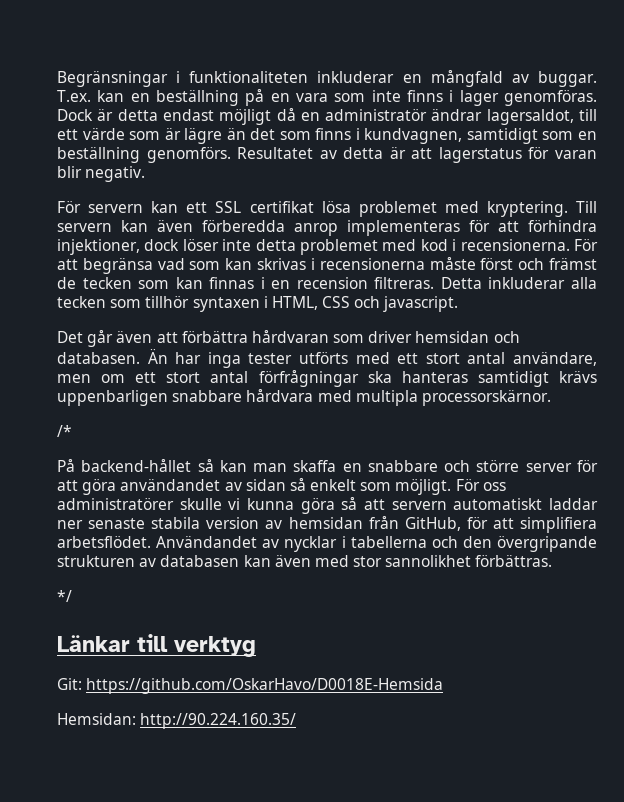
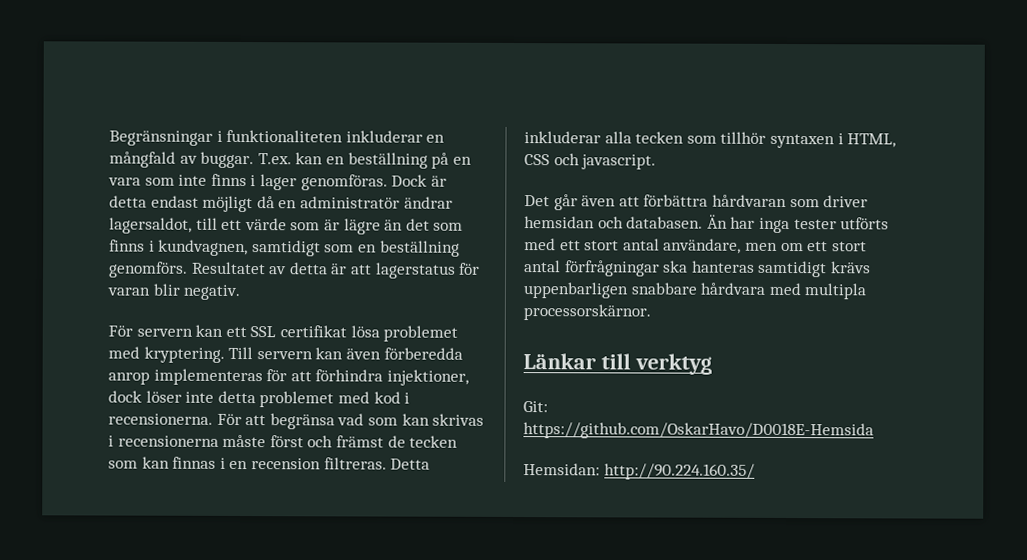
- /*
- På backend-hållet så kan man skaffa en snabbare och större server för att göra användandet av sidan så enkelt som möjligt. För oss administratörer skulle vi kunna göra så att servern automatiskt laddar ner senaste stabila version av hemsidan från GitHub, för att simplifiera arbetsflödet. Användandet av nycklar i tabellerna och den övergripande strukturen av databasen kan även med stor sannolikhet förbättras.
- */

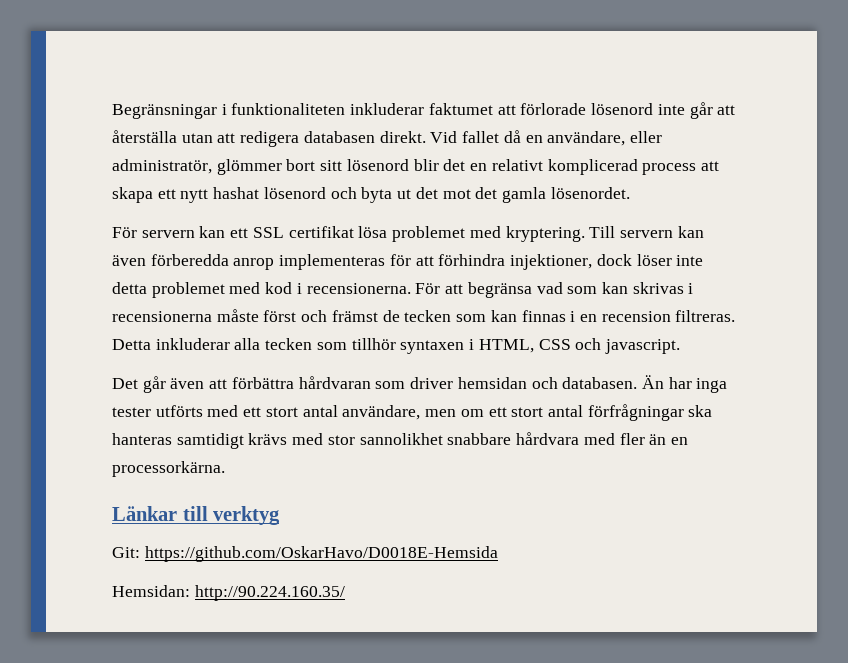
- Begränsningar i funktionaliteten inkluderar en mångfald av buggar. T.ex. kan en beställning på en vara som inte finns i lager genomföras. Dock är detta endast möjligt då en administratör ändrar lagersaldot, till ett värde som är lägre än det som finns i kundvagnen, samtidigt som en beställning genomförs. Resultatet av detta är att lagerstatus för varan blir negativ.
+ Begränsningar i funktionaliteten inkluderar faktumet att förlorade lösenord inte går att återställa utan att redigera databasen direkt. Vid fallet då en användare, eller administratör, glömmer bort sitt lösenord blir det en relativt komplicerad process att skapa ett nytt hashat lösenord och byta ut det mot det gamla lösenordet.
- Än har inga tester utförts med ett stort antal användare, men om ett stort antal förfrågningar ska hanteras samtidigt krävs uppenbarligen snabbare hårdvara med multipla processorskärnor.
+ Än har inga tester utförts med ett stort antal användare, men om ett stort antal förfrågningar ska hanteras samtidigt krävs med stor sannolikhet snabbare hårdvara med fler än en processorkärna.

